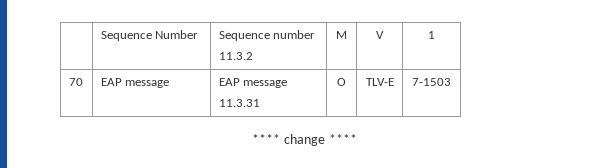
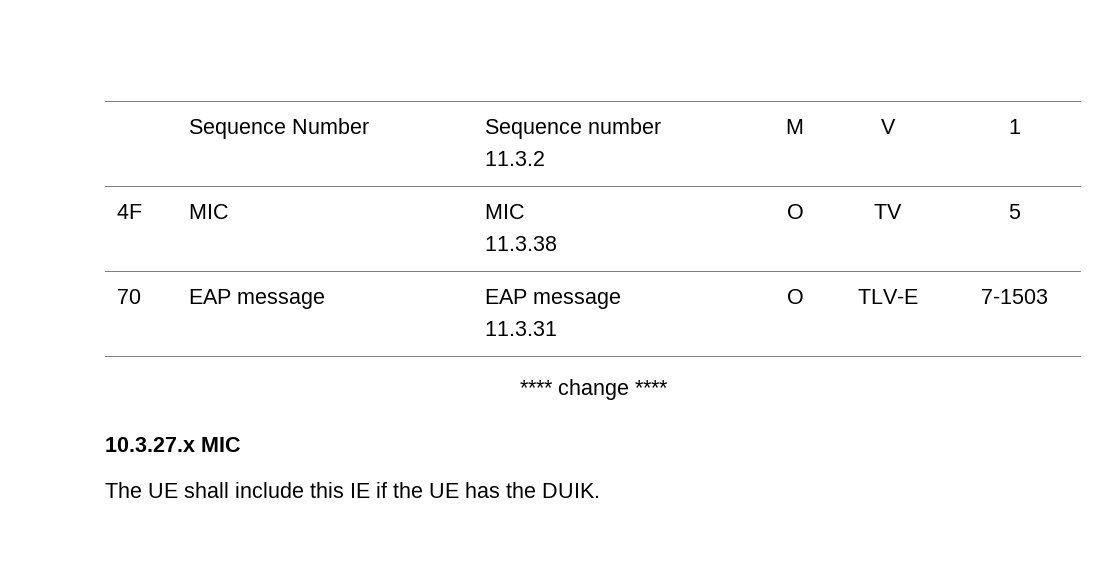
+ 4F | MIC | MIC
+ 11.3.38 | O | TV | 5
+ 10.3.27.x MIC
+ The UE shall include this IE if the UE has the DUIK.

